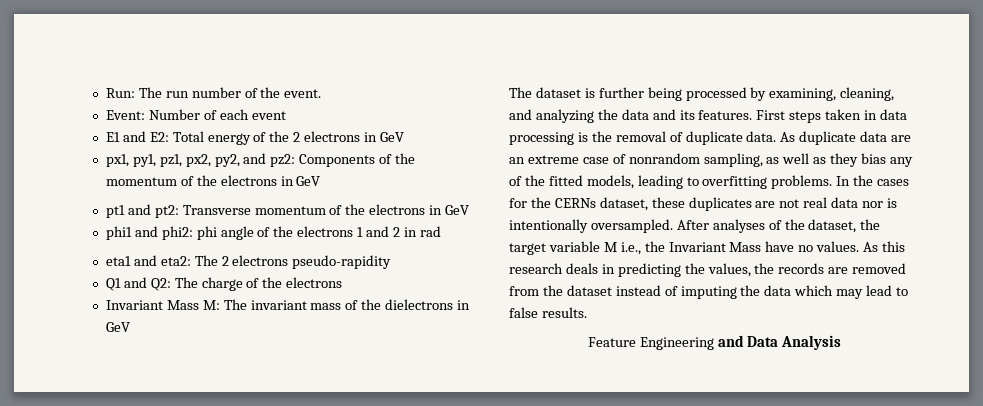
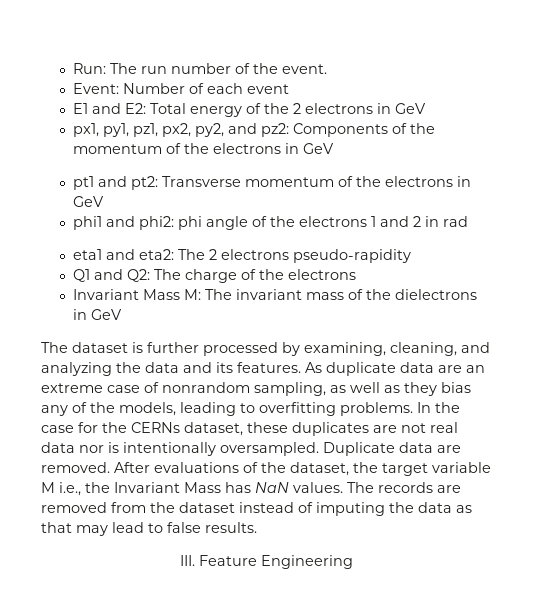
- The dataset is further being processed by examining, cleaning, and analyzing the data and its features.
+ The dataset is further processed by examining, cleaning, and analyzing the data and its features.
- First steps taken in data processing is the removal of duplicate data.
- As duplicate data are an extreme case of nonrandom sampling, as well as they bias any of the fitted models, leading to overfitting problems.
+ As duplicate data are an extreme case of nonrandom sampling, as well as they bias any of the models, leading to overfitting problems.
- In the cases for the CERNs dataset, these duplicates are not real data nor is intentionally oversampled.
+ In the case for the CERNs dataset, these duplicates are not real data nor is intentionally oversampled.
- After analyses of the dataset, the target variable M i.e., the Invariant Mass have no values. As this research deals in predicting the values, the records are removed from the dataset instead of imputing the data which may lead to false results.
+ Duplicate data are removed. After evaluations of the dataset, the target variable M i.e., the Invariant Mass has NaN values. The records are removed from the dataset instead of imputing the data as that may lead to false results.
- Feature Engineering and Data Analysis
+ III. Feature Engineering

